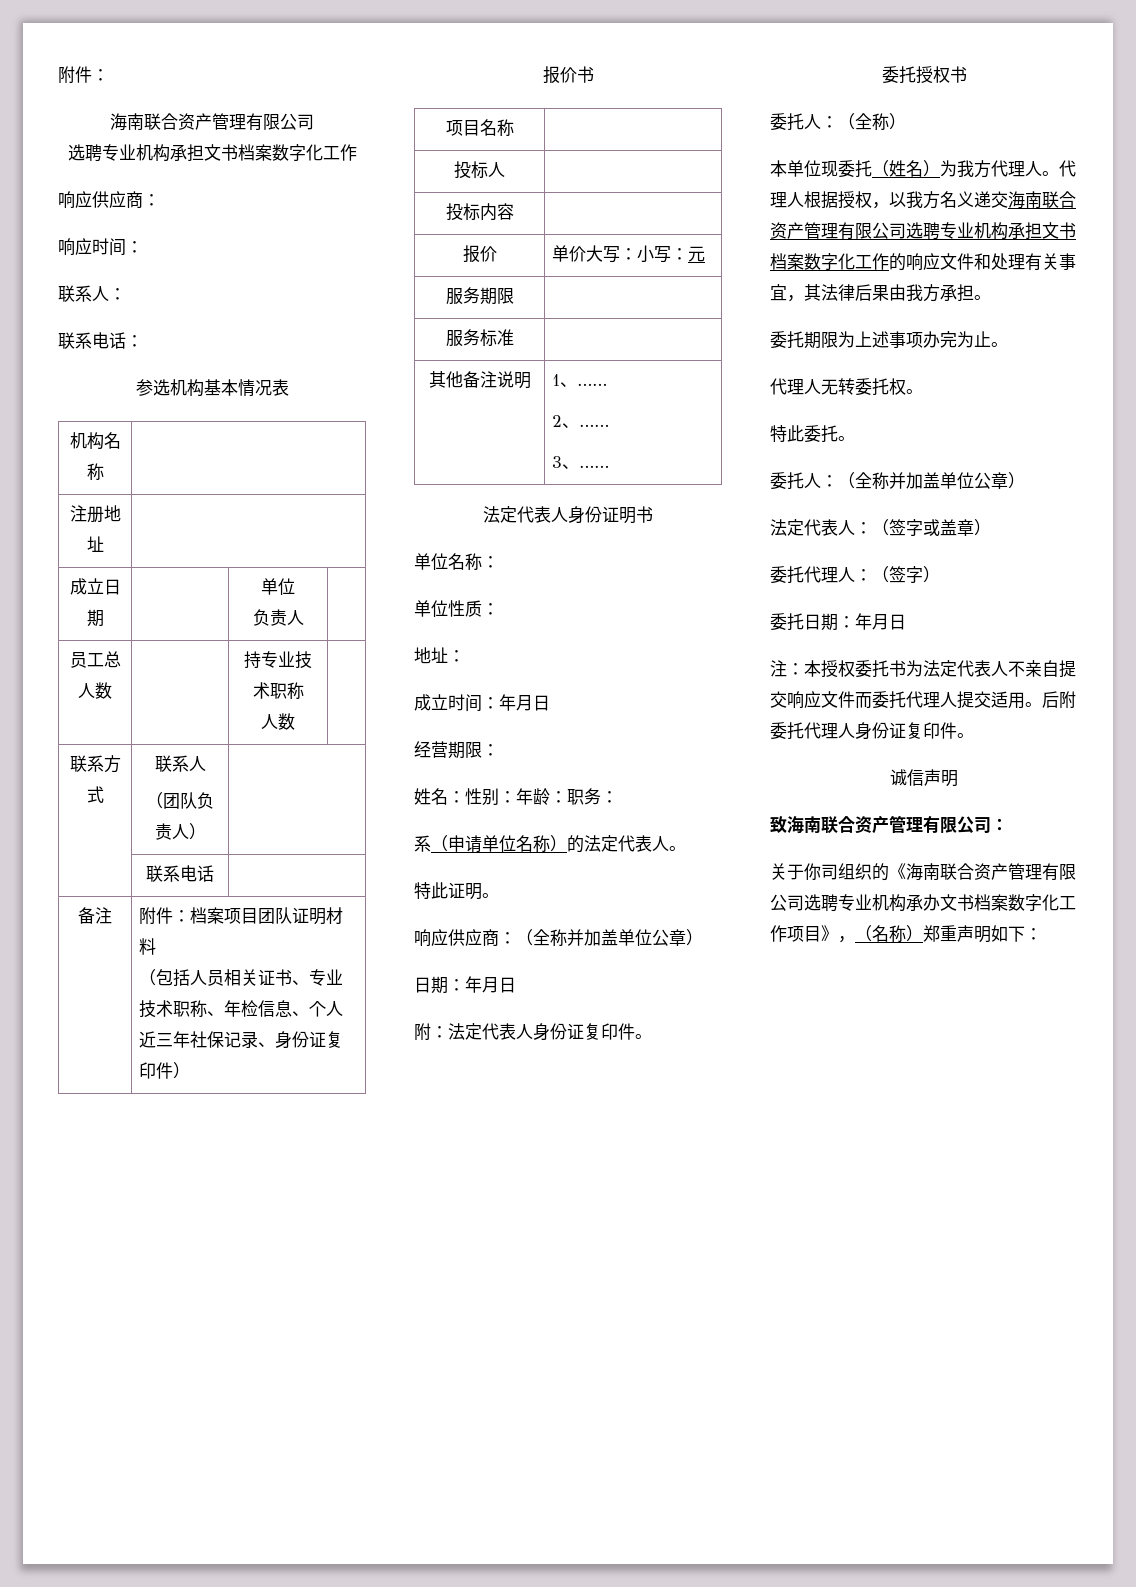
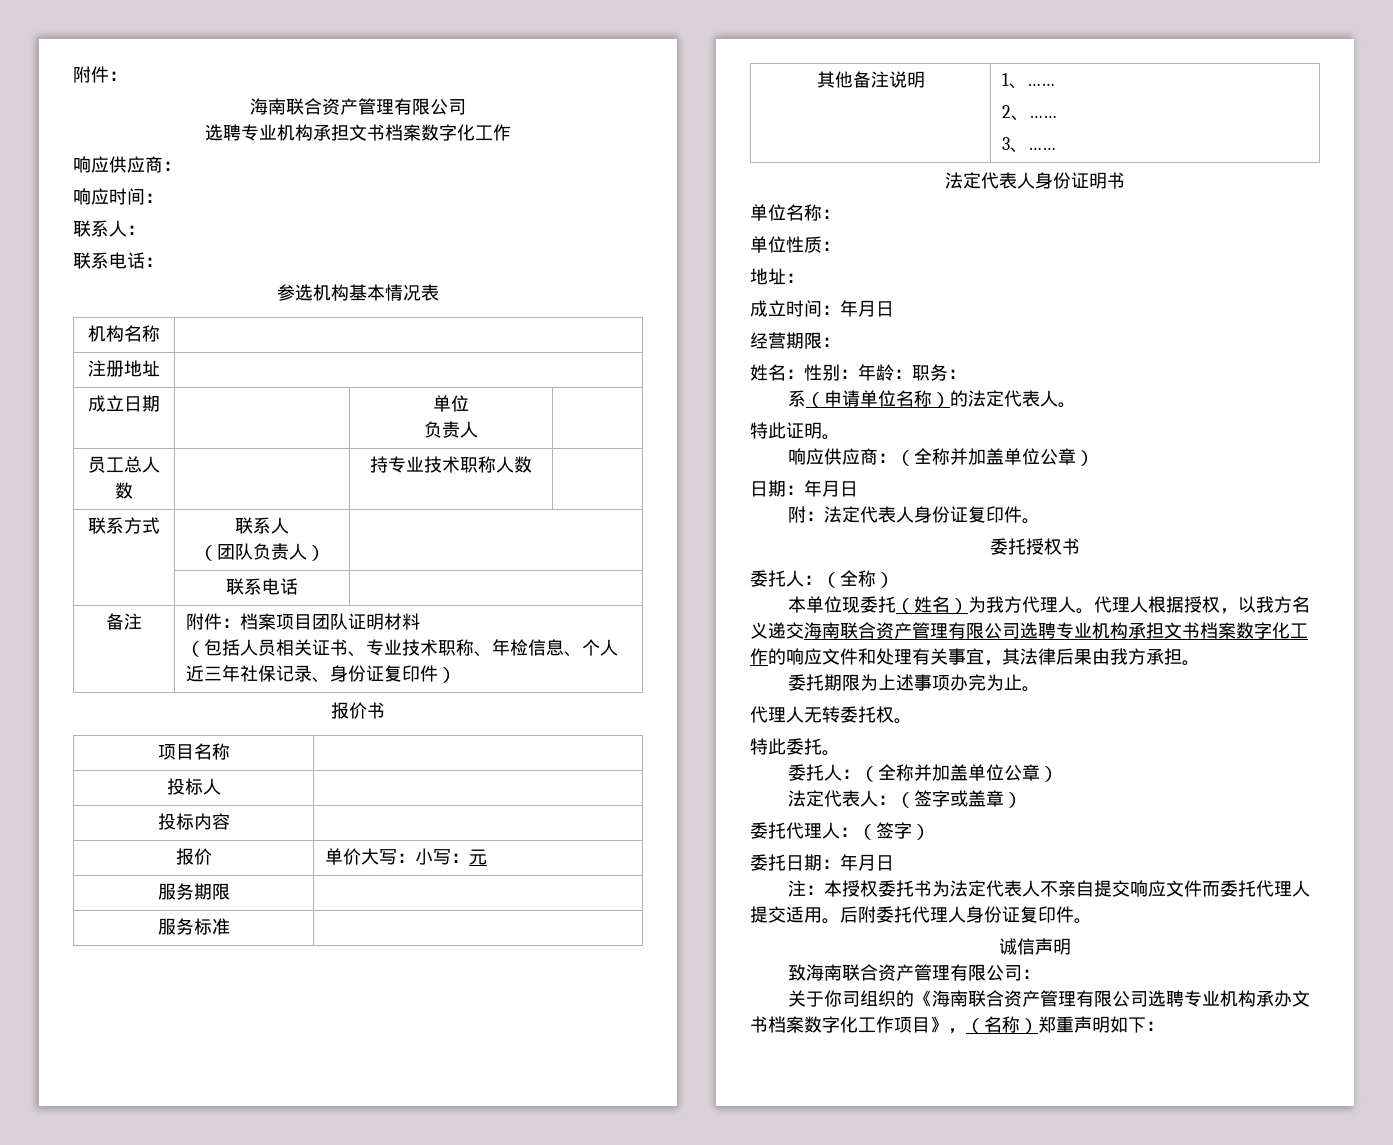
- 员工总人数 | | 持专业技术职称
- 人数 |
+ 员工总人数 | | 持专业技术职称人数 |

